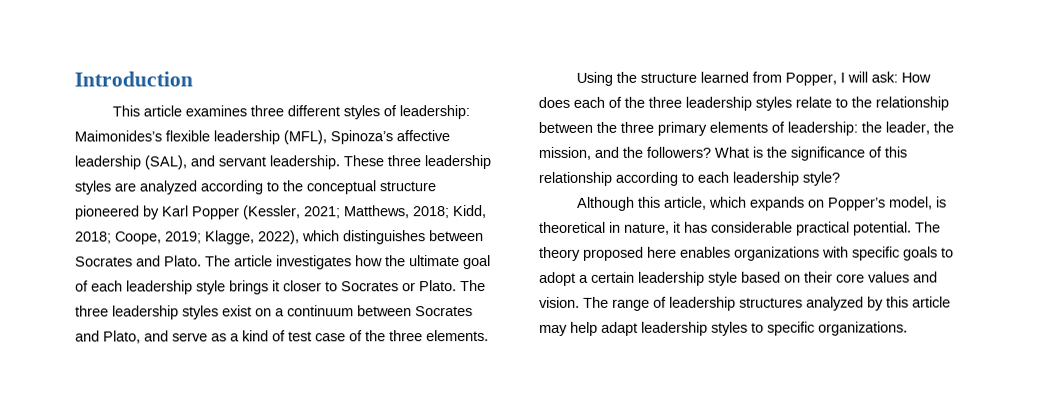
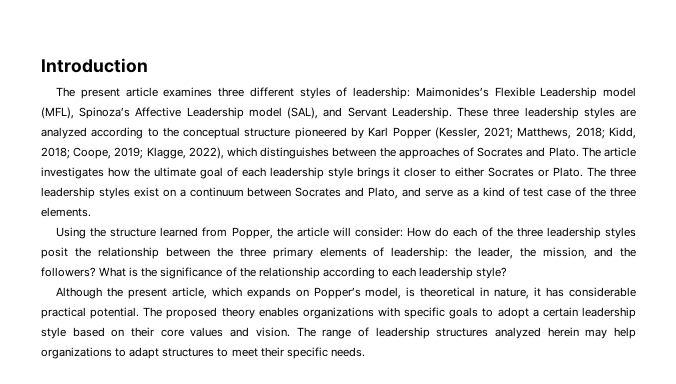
- This article examines three different styles of leadership: Maimonides’s flexible leadership (MFL), Spinoza’s affective leadership (SAL), and servant leadership.
+ The present article examines three different styles of leadership: Maimonides’s Flexible Leadership model (MFL), Spinoza’s Affective Leadership model (SAL), and Servant Leadership.
- These three leadership styles are analyzed according to the conceptual structure pioneered by Karl Popper (Kessler, 2021; Matthews, 2018; Kidd, 2018; Coope, 2019; Klagge, 2022), which distinguishes between Socrates and Plato.
+ These three leadership styles are analyzed according to the conceptual structure pioneered by Karl Popper (Kessler, 2021; Matthews, 2018; Kidd, 2018; Coope, 2019; Klagge, 2022), which distinguishes between the approaches of Socrates and Plato.
- The article investigates how the ultimate goal of each leadership style brings it closer to Socrates or Plato.
+ The article investigates how the ultimate goal of each leadership style brings it closer to either Socrates or Plato.
- Using the structure learned from Popper, I will ask: How does each of the three leadership styles relate to the relationship between the three primary elements of leadership: the leader, the mission, and the followers?
+ Using the structure learned from Popper, the article will consider: How do each of the three leadership styles posit the relationship between the three primary elements of leadership: the leader, the mission, and the followers?
- What is the significance of this relationship according to each leadership style?
+ What is the significance of the relationship according to each leadership style?
- Although this article, which expands on Popper’s model, is theoretical in nature, it has considerable practical potential.
+ Although the present article, which expands on Popper’s model, is theoretical in nature, it has considerable practical potential.
- The theory proposed here enables organizations with specific goals to adopt a certain leadership style based on their core values and vision.
+ The proposed theory enables organizations with specific goals to adopt a certain leadership style based on their core values and vision.
- The range of leadership structures analyzed by this article may help adapt leadership styles to specific organizations.
+ The range of leadership structures analyzed herein may help organizations to adapt structures to meet their specific needs.

